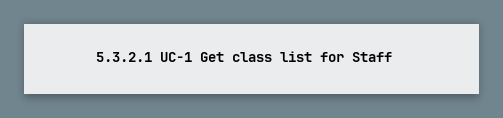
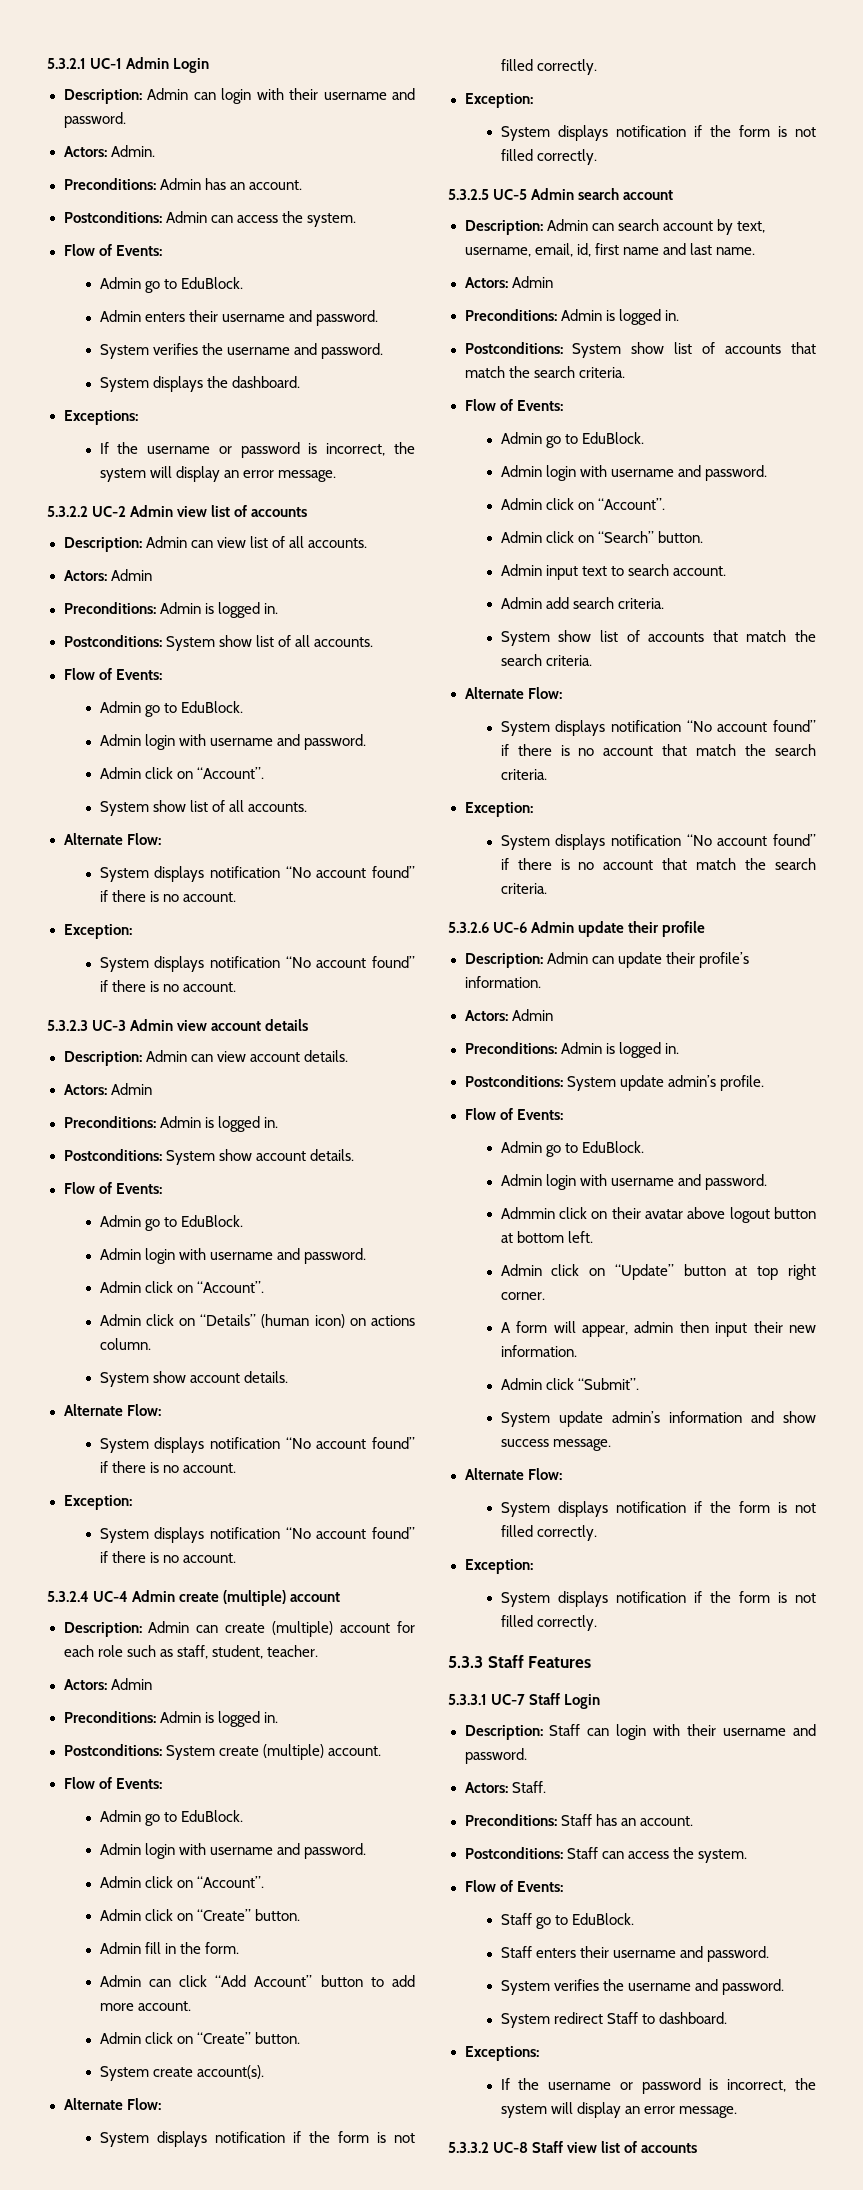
- 5.3.2.1 UC-1 Get class list for Staff
+ 5.3.2.1 UC-1 Admin Login
+ Description: Admin can login with their username and password.
+ Actors: Admin.
+ Preconditions: Admin has an account.
+ Postconditions: Admin can access the system.
+ Flow of Events:
+ Admin go to EduBlock.
+ Admin enters their username and password.
+ System verifies the username and password.
+ System displays the dashboard.
+ Exceptions:
+ If the username or password is incorrect, the system will display an error message.
+ 5.3.2.2 UC-2 Admin view list of accounts
+ Description: Admin can view list of all accounts.
+ Actors: Admin
+ Preconditions: Admin is logged in.
+ Postconditions: System show list of all accounts.
+ Flow of Events:
+ Admin go to EduBlock.
+ Admin login with username and password.
+ Admin click on “Account”.
+ System show list of all accounts.
+ Alternate Flow:
+ System displays notification “No account found” if there is no account.
+ Exception:
+ System displays notification “No account found” if there is no account.
+ 5.3.2.3 UC-3 Admin view account details
+ Description: Admin can view account details.
+ Actors: Admin
+ Preconditions: Admin is logged in.
+ Postconditions: System show account details.
+ Flow of Events:
+ Admin go to EduBlock.
+ Admin login with username and password.
+ Admin click on “Account”.
+ Admin click on “Details” (human icon) on actions column.
+ System show account details.
+ Alternate Flow:
+ System displays notification “No account found” if there is no account.
+ Exception:
+ System displays notification “No account found” if there is no account.
+ 5.3.2.4 UC-4 Admin create (multiple) account
+ Description: Admin can create (multiple) account for each role such as staff, student, teacher.
+ Actors: Admin
+ Preconditions: Admin is logged in.
+ Postconditions: System create (multiple) account.
+ Flow of Events:
+ Admin go to EduBlock.
+ Admin login with username and password.
+ Admin click on “Account”.
+ Admin click on “Create” button.
+ Admin fill in the form.
+ Admin can click “Add Account” button to add more account.
+ Admin click on “Create” button.
+ System create account(s).
+ Alternate Flow:
+ System displays notification if the form is not filled correctly.
+ Exception:
+ System displays notification if the form is not filled correctly.
+ 5.3.2.5 UC-5 Admin search account
+ Description: Admin can search account by text, username, email, id, first name and last name.
+ Actors: Admin
+ Preconditions: Admin is logged in.
+ Postconditions: System show list of accounts that match the search criteria.
+ Flow of Events:
+ Admin go to EduBlock.
+ Admin login with username and password.
+ Admin click on “Account”.
+ Admin click on “Search” button.
+ Admin input text to search account.
+ Admin add search criteria.
+ System show list of accounts that match the search criteria.
+ Alternate Flow:
+ System displays notification “No account found” if there is no account that match the search criteria.
+ Exception:
+ System displays notification “No account found” if there is no account that match the search criteria.
+ 5.3.2.6 UC-6 Admin update their profile
+ Description: Admin can update their profile’s information.
+ Actors: Admin
+ Preconditions: Admin is logged in.
+ Postconditions: System update admin’s profile.
+ Flow of Events:
+ Admin go to EduBlock.
+ Admin login with username and password.
+ Admmin click on their avatar above logout button at bottom left.
+ Admin click on “Update” button at top right corner.
+ A form will appear, admin then input their new information.
+ Admin click “Submit”.
+ System update admin’s information and show success message.
+ Alternate Flow:
+ System displays notification if the form is not filled correctly.
+ Exception:
+ System displays notification if the form is not filled correctly.
+ 5.3.3 Staff Features
+ 5.3.3.1 UC-7 Staff Login
+ Description: Staff can login with their username and password.
+ Actors: Staff.
+ Preconditions: Staff has an account.
+ Postconditions: Staff can access the system.
+ Flow of Events:
+ Staff go to EduBlock.
+ Staff enters their username and password.
+ System verifies the username and password.
+ System redirect Staff to dashboard.
+ Exceptions:
+ If the username or password is incorrect, the system will display an error message.
+ 5.3.3.2 UC-8 Staff view list of accounts

